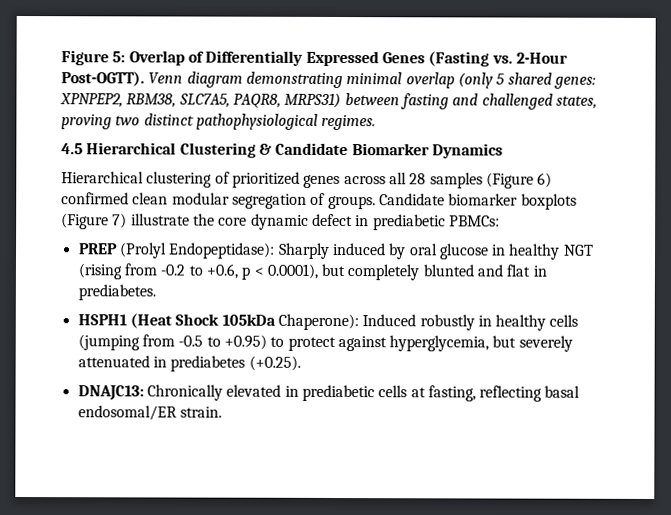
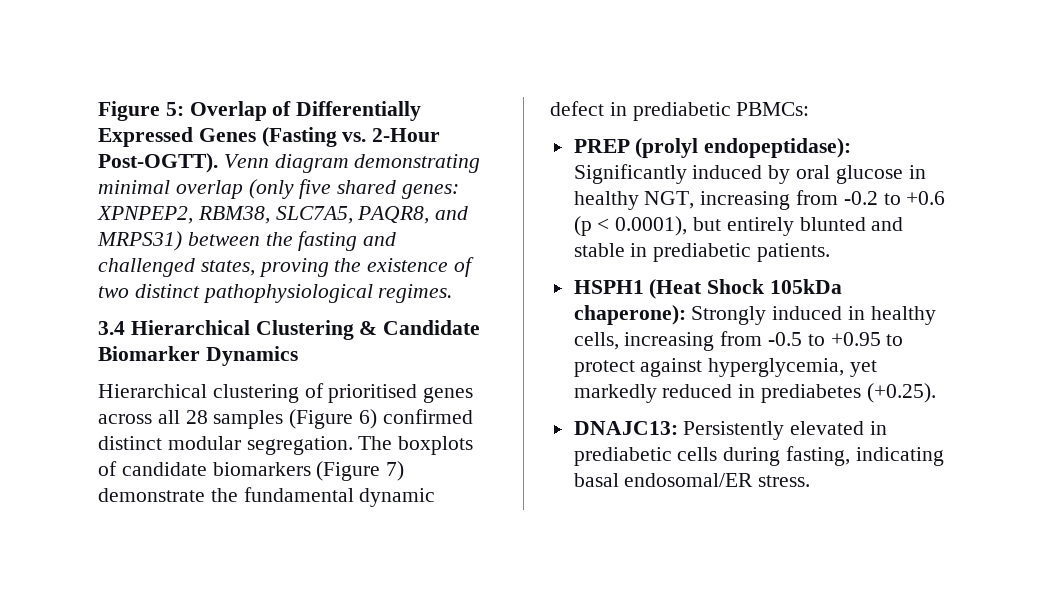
- Venn diagram demonstrating minimal overlap (only 5 shared genes: XPNPEP2, RBM38, SLC7A5, PAQR8, MRPS31) between fasting and challenged states, proving two distinct pathophysiological regimes.
+ Venn diagram demonstrating minimal overlap (only five shared genes: XPNPEP2, RBM38, SLC7A5, PAQR8, and MRPS31) between the fasting and challenged states, proving the existence of two distinct pathophysiological regimes.
- 4.5 Hierarchical Clustering & Candidate Biomarker Dynamics
+ 3.4 Hierarchical Clustering & Candidate Biomarker Dynamics
- Hierarchical clustering of prioritized genes across all 28 samples (Figure 6) confirmed clean modular segregation of groups. Candidate biomarker boxplots (Figure 7) illustrate the core dynamic defect in prediabetic PBMCs:
+ Hierarchical clustering of prioritised genes across all 28 samples (Figure 6) confirmed distinct modular segregation. The boxplots of candidate biomarkers (Figure 7) demonstrate the fundamental dynamic defect in prediabetic PBMCs:
- PREP (Prolyl Endopeptidase): Sharply induced by oral glucose in healthy NGT (rising from -0.2 to +0.6, p < 0.0001), but completely blunted and flat in prediabetes.
+ PREP (prolyl endopeptidase): Significantly induced by oral glucose in healthy NGT, increasing from -0.2 to +0.6 (p < 0.0001), but entirely blunted and stable in prediabetic patients.
- HSPH1 (Heat Shock 105kDa Chaperone): Induced robustly in healthy cells (jumping from -0.5 to +0.95) to protect against hyperglycemia, but severely attenuated in prediabetes (+0.25).
+ HSPH1 (Heat Shock 105kDa chaperone): Strongly induced in healthy cells, increasing from -0.5 to +0.95 to protect against hyperglycemia, yet markedly reduced in prediabetes (+0.25).
- DNAJC13: Chronically elevated in prediabetic cells at fasting, reflecting basal endosomal/ER strain.
+ DNAJC13: Persistently elevated in prediabetic cells during fasting, indicating basal endosomal/ER stress.

